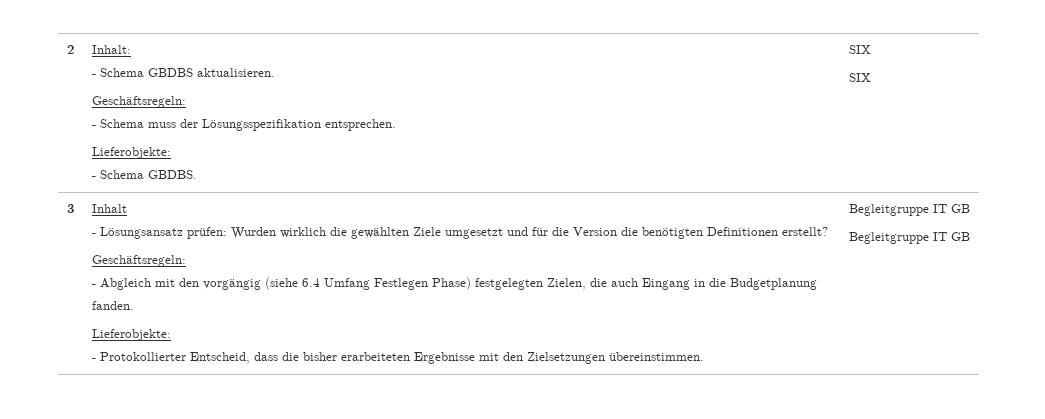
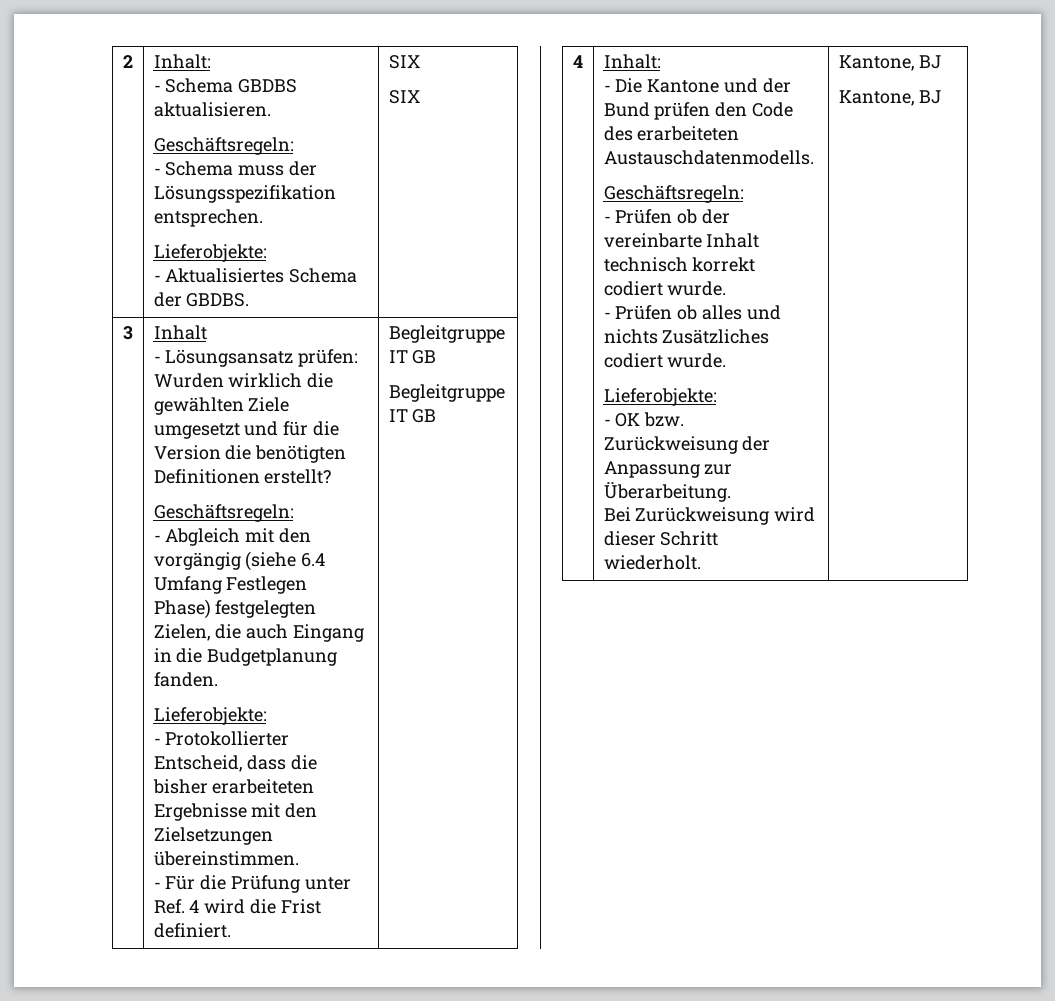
  2 | Inhalt:
  - Schema GBDBS aktualisieren.
  Geschäftsregeln:
  - Schema muss der Lösungsspezifikation entsprechen.
  Lieferobjekte:
- - Schema GBDBS. | SIX
+ - Aktualisiertes Schema der GBDBS. | SIX
+ - Für die Prüfung unter Ref. 4 wird die Frist definiert.
+ 4 | Inhalt:
+ - Die Kantone und der Bund prüfen den Code des erarbeiteten Austauschdatenmodells.
+ Geschäftsregeln:
+ - Prüfen ob der vereinbarte Inhalt technisch korrekt codiert wurde.
+ - Prüfen ob alles und nichts Zusätzliches codiert wurde.
+ Lieferobjekte:
+ - OK bzw. Zurückweisung der Anpassung zur Überarbeitung.
+ Bei Zurückweisung wird dieser Schritt wiederholt. | Kantone, BJ
+ Kantone, BJ

